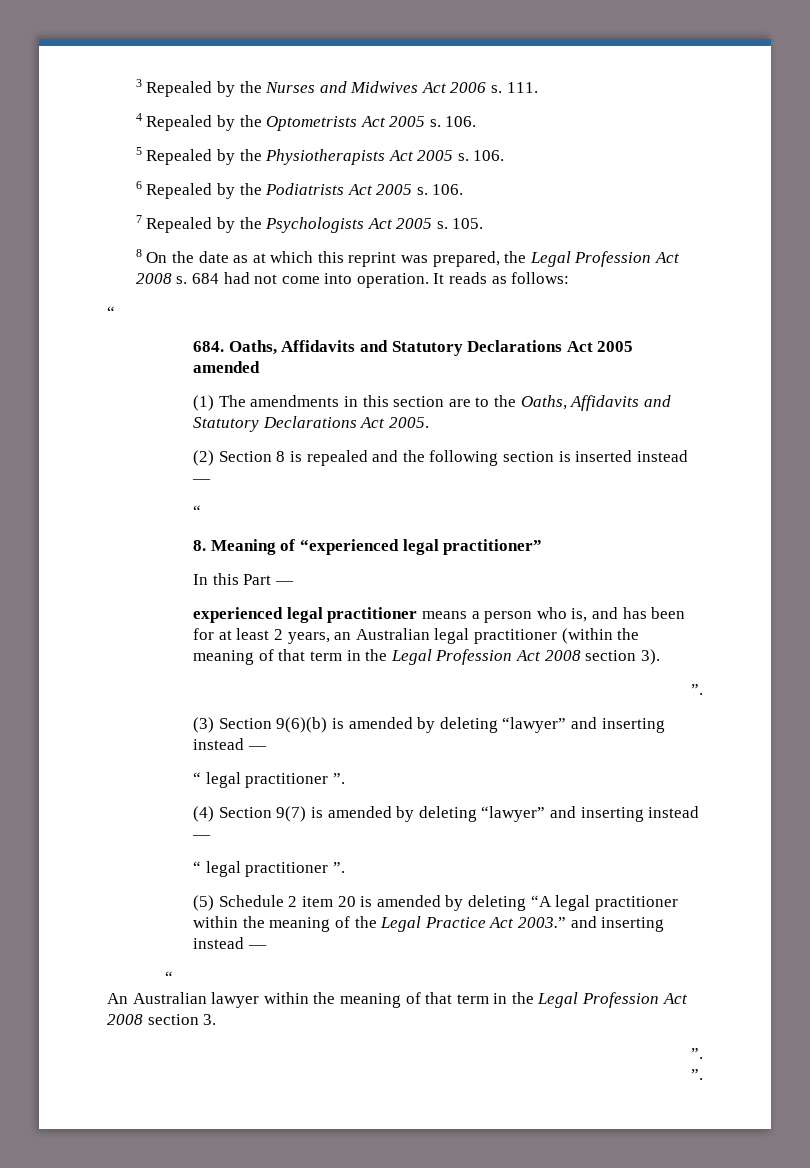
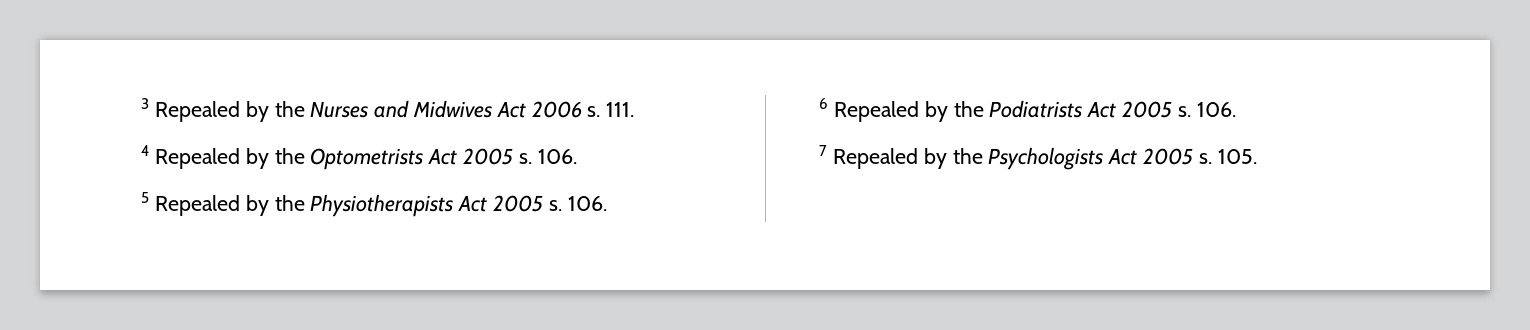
- 8 On the date as at which this reprint was prepared, the Legal Profession Act 2008 s. 684 had not come into operation. It reads as follows:
- “
- 684. Oaths, Affidavits and Statutory Declarations Act 2005 amended
- (1) The amendments in this section are to the Oaths, Affidavits and Statutory Declarations Act 2005.
- (2) Section 8 is repealed and the following section is inserted instead —
- “
- 8. Meaning of “experienced legal practitioner”
- In this Part —
- experienced legal practitioner means a person who is, and has been for at least 2 years, an Australian legal practitioner (within the meaning of that term in the Legal Profession Act 2008 section 3).
- ”.
- (3) Section 9(6)(b) is amended by deleting “lawyer” and inserting instead —
- “ legal practitioner ”.
- (4) Section 9(7) is amended by deleting “lawyer” and inserting instead —
- “ legal practitioner ”.
- (5) Schedule 2 item 20 is amended by deleting “A legal practitioner within the meaning of the Legal Practice Act 2003.” and inserting instead —
- “
- An Australian lawyer within the meaning of that term in the Legal Profession Act 2008 section 3.
- ”.
- ”.

